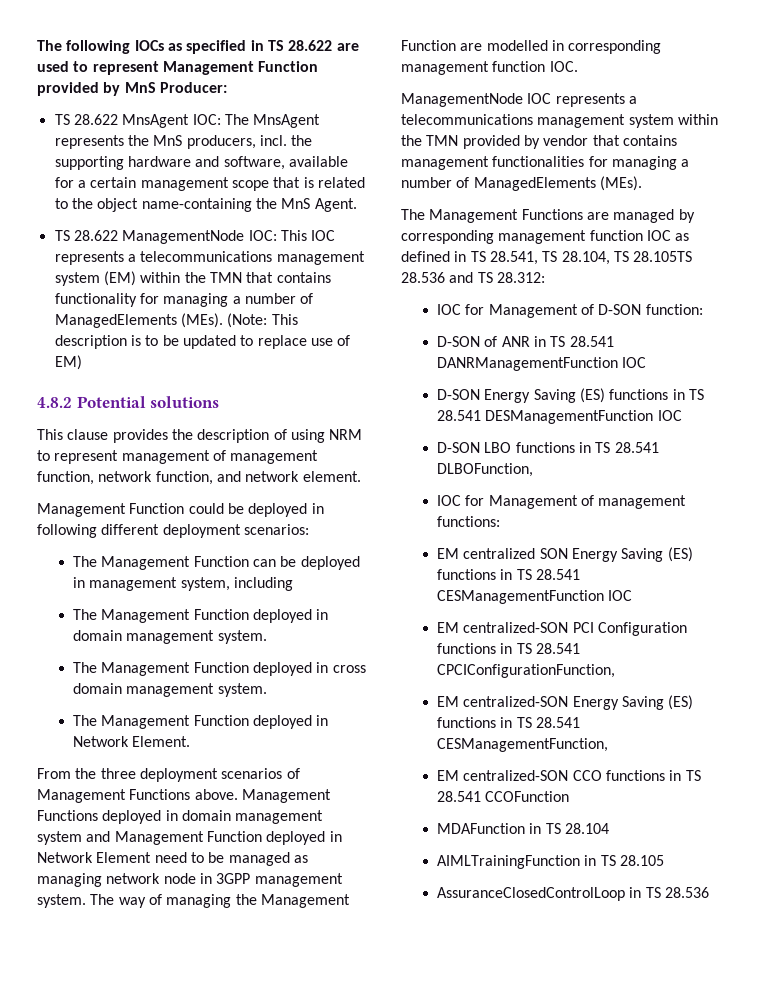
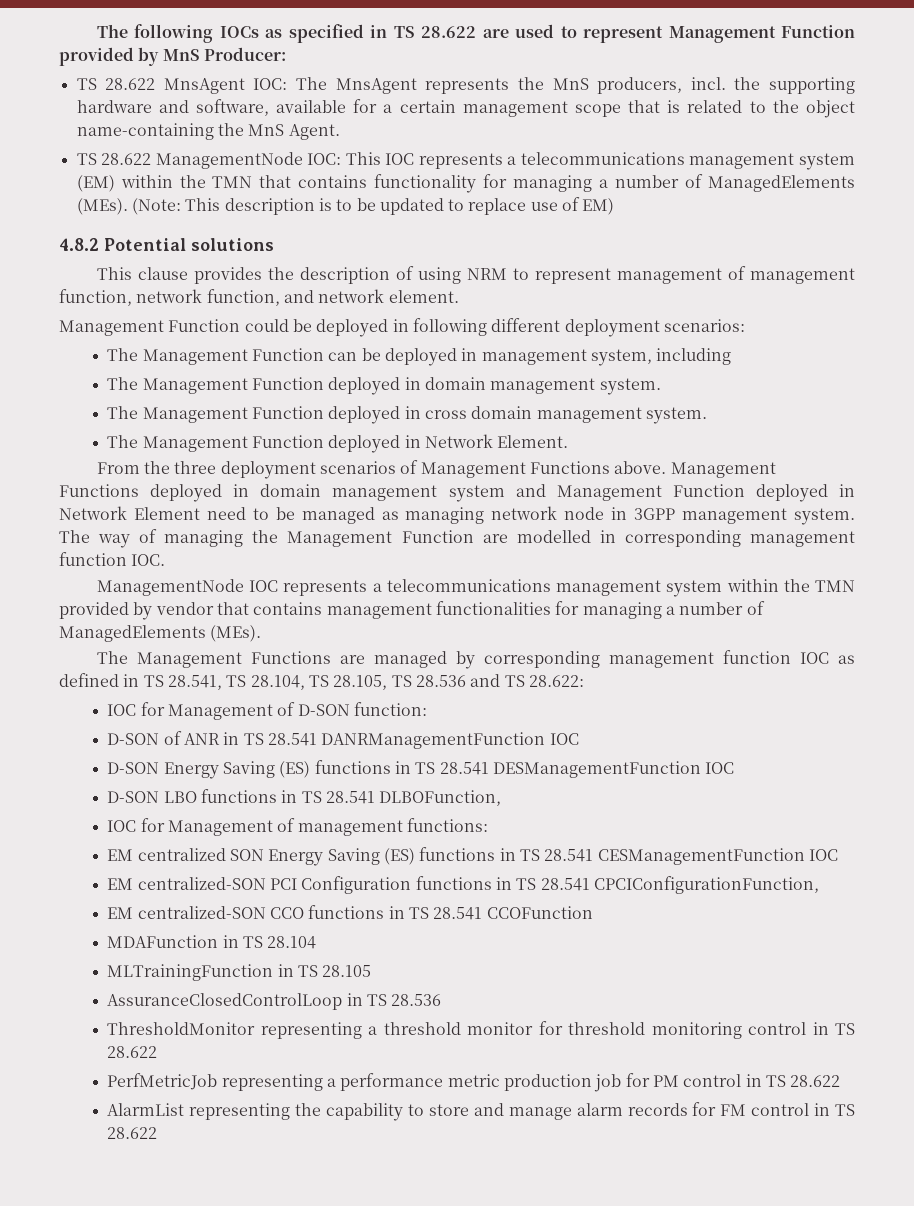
- The Management Functions are managed by corresponding management function IOC as defined in TS 28.541, TS 28.104, TS 28.105TS 28.536 and TS 28.312:
+ The Management Functions are managed by corresponding management function IOC as defined in TS 28.541, TS 28.104, TS 28.105, TS 28.536 and TS 28.622:
- EM centralized-SON Energy Saving (ES) functions in TS 28.541 CESManagementFunction,
- AIMLTrainingFunction in TS 28.105
+ MLTrainingFunction in TS 28.105
+ ThresholdMonitor representing a threshold monitor for threshold monitoring control in TS 28.622
+ PerfMetricJob representing a performance metric production job for PM control in TS 28.622
+ AlarmList representing the capability to store and manage alarm records for FM control in TS 28.622

